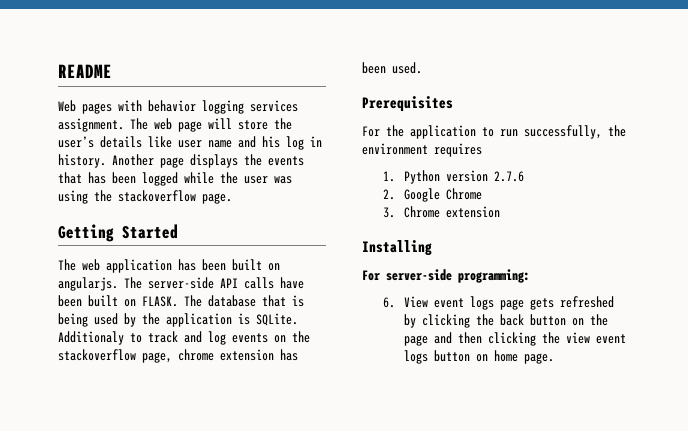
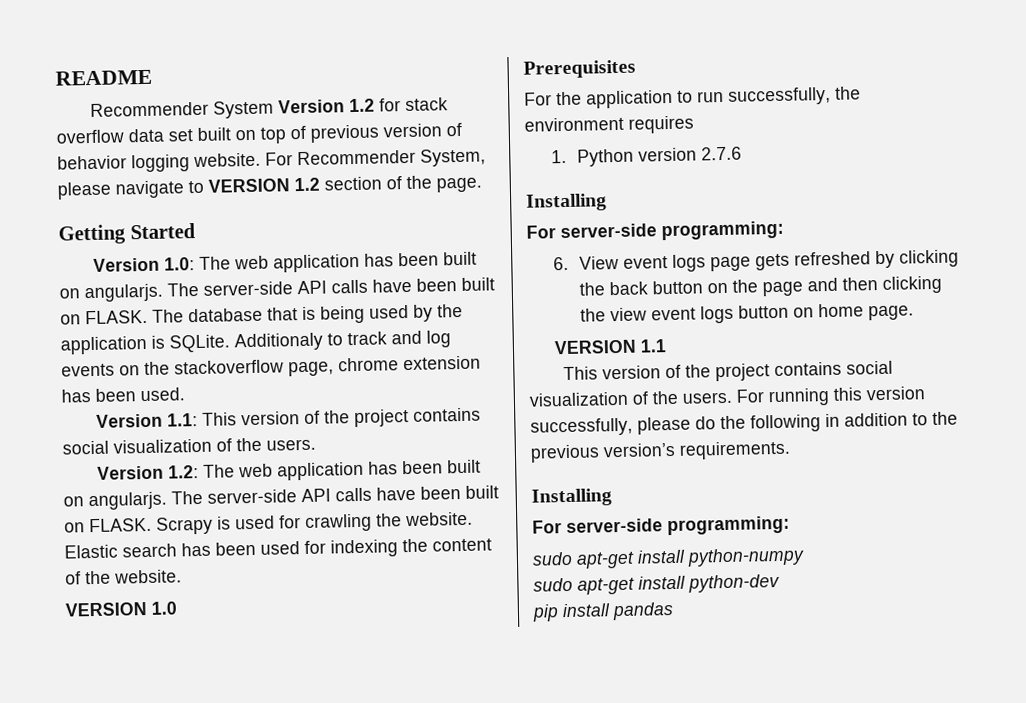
- Web pages with behavior logging services assignment. The web page will store the user’s details like user name and his log in history. Another page displays the events that has been logged while the user was using the stackoverflow page.
+ Recommender System Version 1.2 for stack overflow data set built on top of previous version of behavior logging website. For Recommender System, please navigate to VERSION 1.2 section of the page.
- The web application has been built on angularjs.
+ Version 1.0: The web application has been built on angularjs.
+ Version 1.1: This version of the project contains social visualization of the users.
+ Version 1.2: The web application has been built on angularjs. The server-side API calls have been built on FLASK. Scrapy is used for crawling the website. Elastic search has been used for indexing the content of the website.
+ VERSION 1.0
- 2. Google Chrome
- 3. Chrome extension
+ VERSION 1.1
+ This version of the project contains social visualization of the users. For running this version successfully, please do the following in addition to the previous version’s requirements.
+ Installing
+ For server-side programming:
+ sudo apt-get install python-numpy
+ sudo apt-get install python-dev
+ pip install pandas

